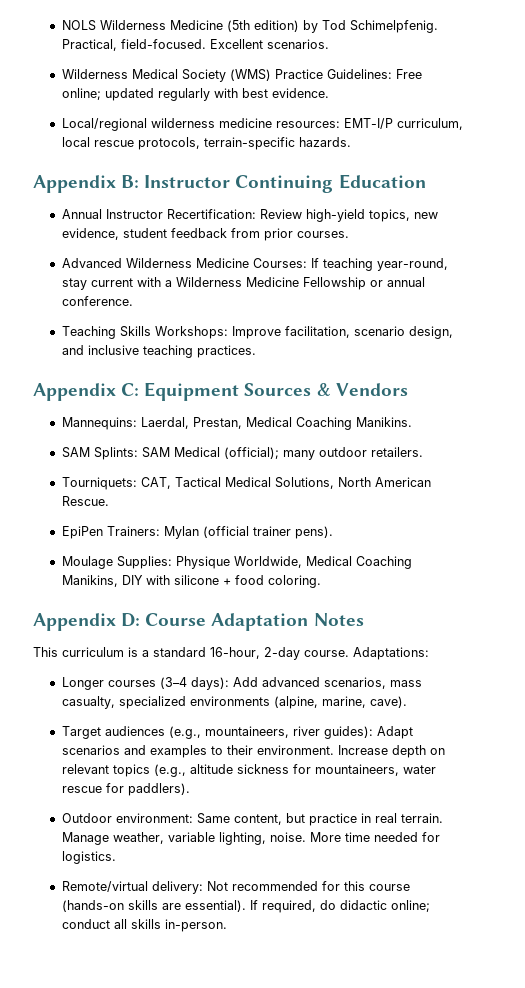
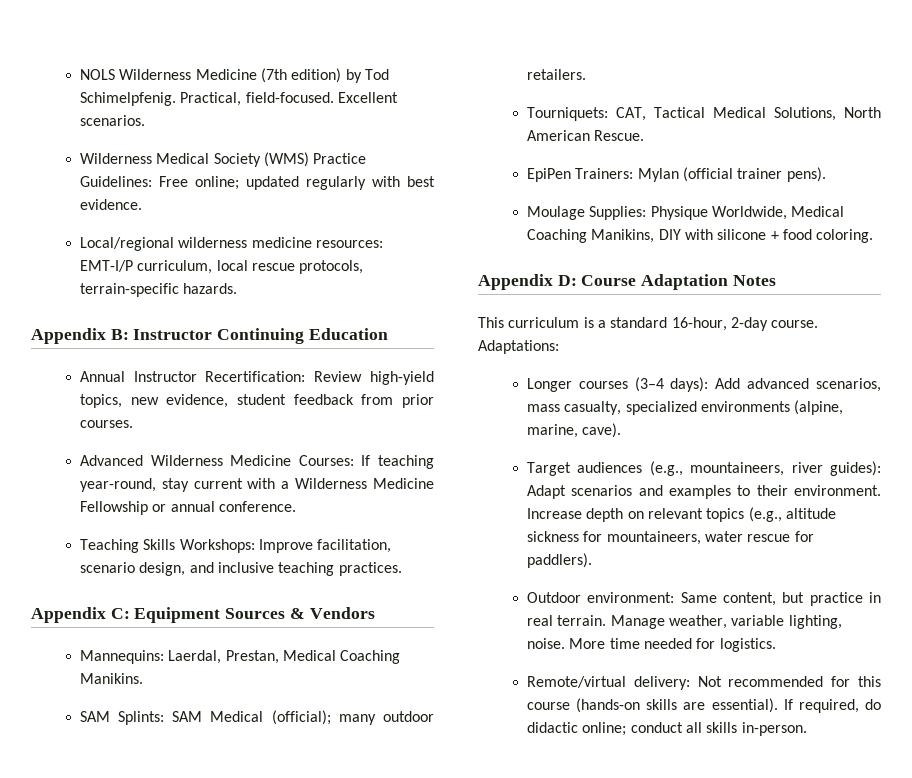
- NOLS Wilderness Medicine (5th edition) by Tod Schimelpfenig.
+ NOLS Wilderness Medicine (7th edition) by Tod Schimelpfenig.

